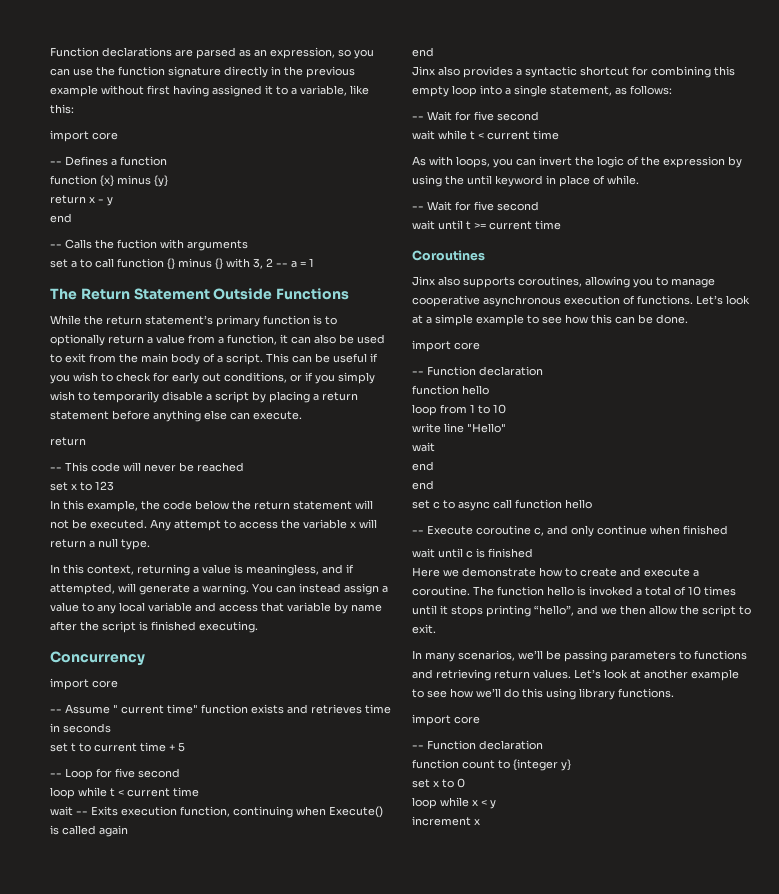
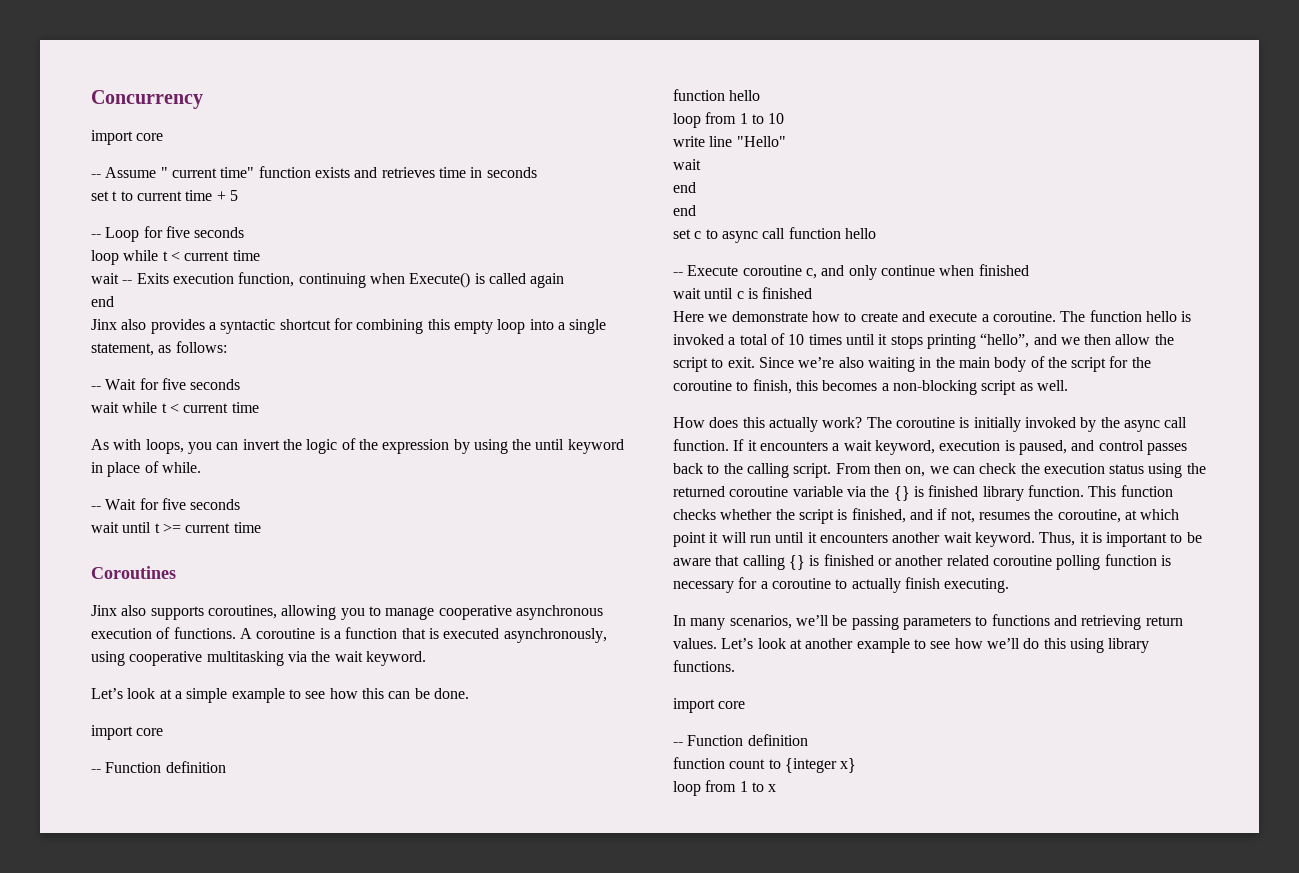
- Function declarations are parsed as an expression, so you can use the function signature directly in the previous example without first having assigned it to a variable, like this:
- import core
- -- Defines a function
- function {x} minus {y}
- return x - y
- end
- -- Calls the fuction with arguments
- set a to call function {} minus {} with 3, 2 -- a = 1
- The Return Statement Outside Functions
- While the return statement’s primary function is to optionally return a value from a function, it can also be used to exit from the main body of a script. This can be useful if you wish to check for early out conditions, or if you simply wish to temporarily disable a script by placing a return statement before anything else can execute.
- return
- -- This code will never be reached
- set x to 123
- In this example, the code below the return statement will not be executed. Any attempt to access the variable x will return a null type.
- In this context, returning a value is meaningless, and if attempted, will generate a warning. You can instead assign a value to any local variable and access that variable by name after the script is finished executing.
- -- Loop for five second
+ -- Loop for five seconds
  Jinx also provides a syntactic shortcut for combining this empty loop into a single statement, as follows:
- -- Wait for five second
+ -- Wait for five seconds
  As with loops, you can invert the logic of the expression by using the until keyword in place of while.
- -- Wait for five second
+ -- Wait for five seconds
- Jinx also supports coroutines, allowing you to manage cooperative asynchronous execution of functions. Let’s look at a simple example to see how this can be done.
+ Jinx also supports coroutines, allowing you to manage cooperative asynchronous execution of functions. A coroutine is a function that is executed asynchronously, using cooperative multitasking via the wait keyword.
+ Let’s look at a simple example to see how this can be done.
  import core
- -- Function declaration
+ -- Function definition
+ Since we’re also waiting in the main body of the script for the coroutine to finish, this becomes a non-blocking script as well.
+ How does this actually work? The coroutine is initially invoked by the async call function. If it encounters a wait keyword, execution is paused, and control passes back to the calling script. From then on, we can check the execution status using the returned coroutine variable via the {} is finished library function. This function checks whether the script is finished, and if not, resumes the coroutine, at which point it will run until it encounters another wait keyword. Thus, it is important to be aware that calling {} is finished or another related coroutine polling function is necessary for a coroutine to actually finish executing.
  Let’s look at another example to see how we’ll do this using library functions.
  import core
- -- Function declaration
+ -- Function definition
- function count to {integer y}
- set x to 0
- loop while x < y
- increment x
+ function count to {integer x}
+ loop from 1 to x

